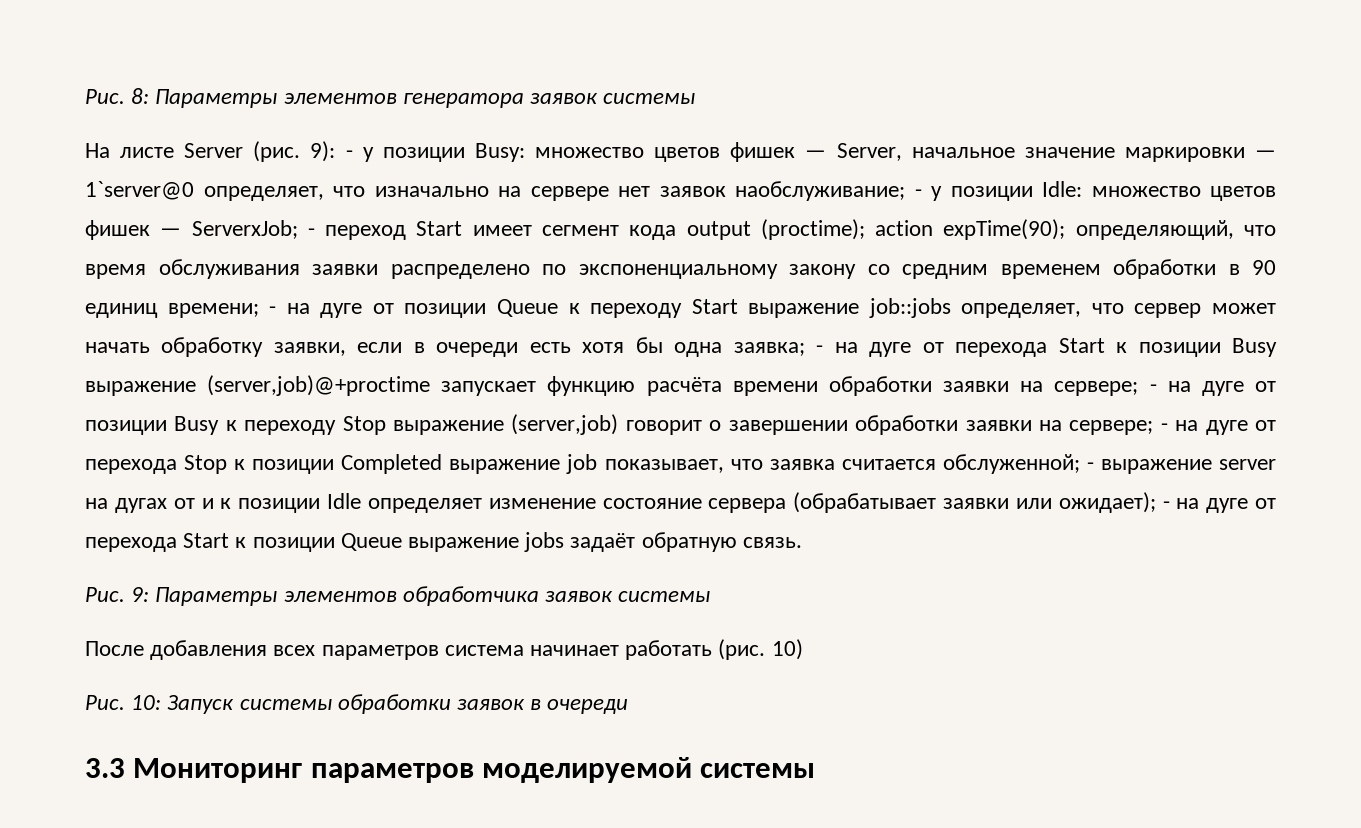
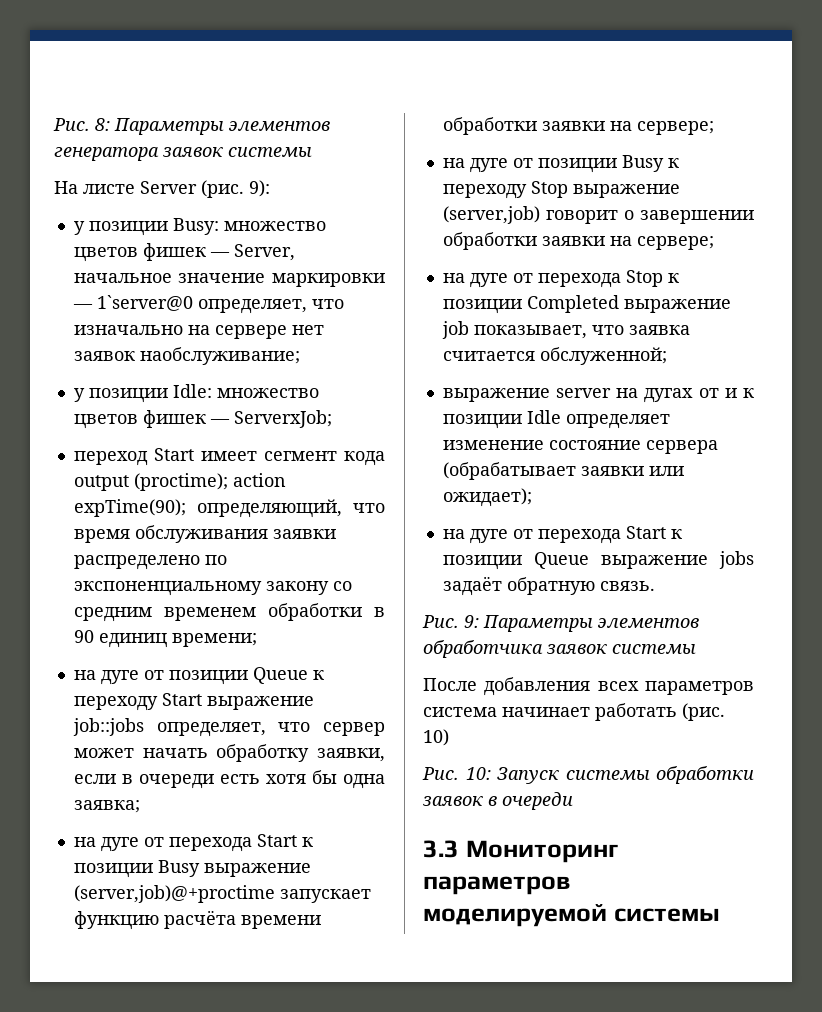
- 9): - у позиции Busy:
+ 9):
+ у позиции Busy:
- множество цветов фишек — Server, начальное значение маркировки — 1`server@0 определяет, что изначально на сервере нет заявок наобслуживание; - у позиции Idle:
+ множество цветов фишек — Server, начальное значение маркировки — 1`server@0 определяет, что изначально на сервере нет заявок наобслуживание;
+ у позиции Idle:
- множество цветов фишек — ServerxJob; - переход Start имеет сегмент кода output (proctime);
+ множество цветов фишек — ServerxJob;
+ переход Start имеет сегмент кода output (proctime);
- определяющий, что время обслуживания заявки распределено по экспоненциальному закону со средним временем обработки в 90 единиц времени; - на дуге от позиции Queue к переходу Start выражение job::jobs определяет, что сервер может начать обработку заявки, если в очереди есть хотя бы одна заявка; - на дуге от перехода Start к позиции Busy выражение (server,job)@+proctime запускает функцию расчёта времени обработки заявки на сервере; - на дуге от позиции Busy к переходу Stop выражение (server,job) говорит о завершении обработки заявки на сервере; - на дуге от перехода Stop к позиции Completed выражение job показывает, что заявка считается обслуженной; - выражение server на дугах от и к позиции Idle определяет изменение состояние сервера (обрабатывает заявки или ожидает); - на дуге от перехода Start к позиции Queue выражение jobs задаёт обратную связь.
+ определяющий, что время обслуживания заявки распределено по экспоненциальному закону со средним временем обработки в 90 единиц времени;
+ на дуге от позиции Queue к переходу Start выражение job::jobs определяет, что сервер может начать обработку заявки, если в очереди есть хотя бы одна заявка;
+ на дуге от перехода Start к позиции Busy выражение (server,job)@+proctime запускает функцию расчёта времени обработки заявки на сервере;
+ на дуге от позиции Busy к переходу Stop выражение (server,job) говорит о завершении обработки заявки на сервере;
+ на дуге от перехода Stop к позиции Completed выражение job показывает, что заявка считается обслуженной;
+ выражение server на дугах от и к позиции Idle определяет изменение состояние сервера (обрабатывает заявки или ожидает);
+ на дуге от перехода Start к позиции Queue выражение jobs задаёт обратную связь.

